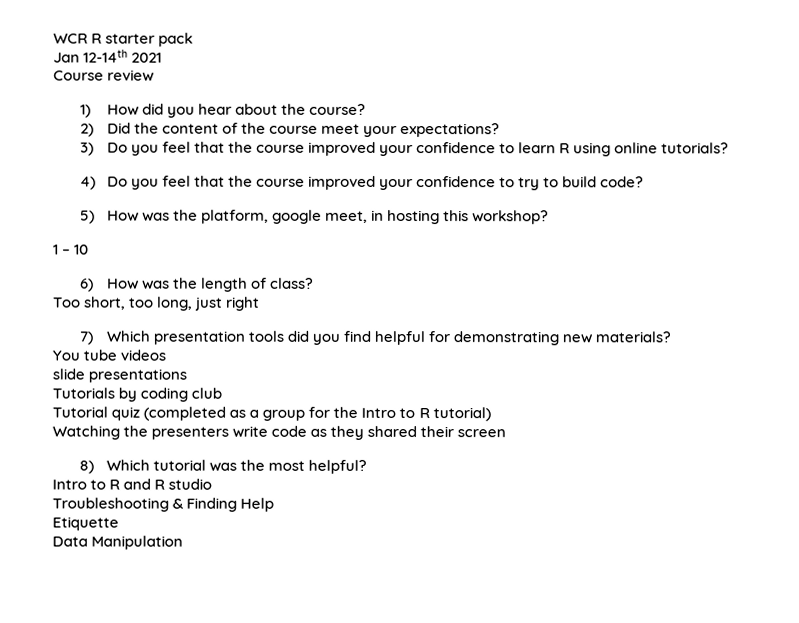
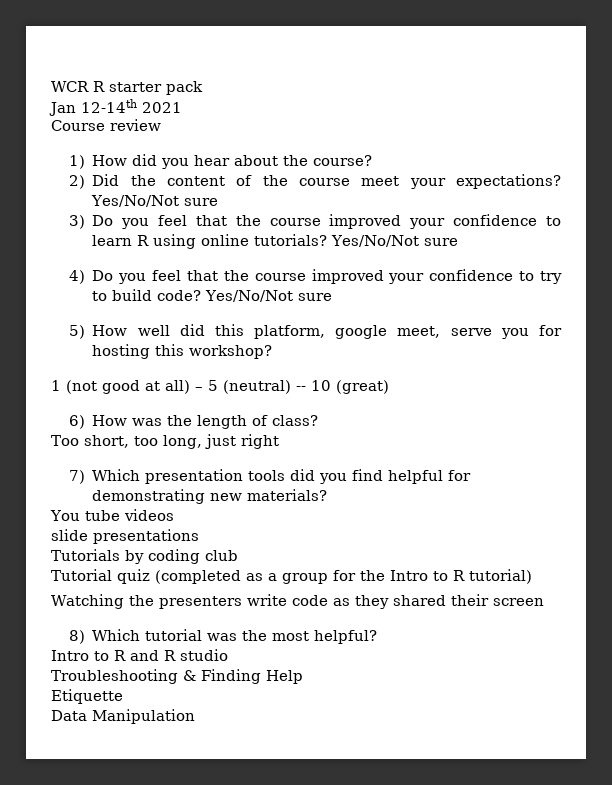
- 2) Did the content of the course meet your expectations?
+ 2) Did the content of the course meet your expectations? Yes/No/Not sure
- 3) Do you feel that the course improved your confidence to learn R using online tutorials?
+ 3) Do you feel that the course improved your confidence to learn R using online tutorials? Yes/No/Not sure
- 4) Do you feel that the course improved your confidence to try to build code?
+ 4) Do you feel that the course improved your confidence to try to build code? Yes/No/Not sure
- 5) How was the platform, google meet, in hosting this workshop?
- 1 – 10
+ 5) How well did this platform, google meet, serve you for hosting this workshop?
+ 1 (not good at all) – 5 (neutral) -- 10 (great)

